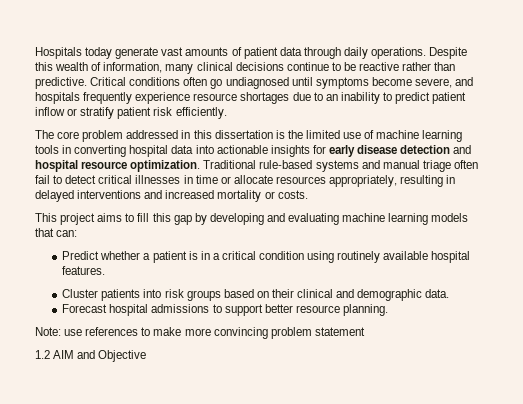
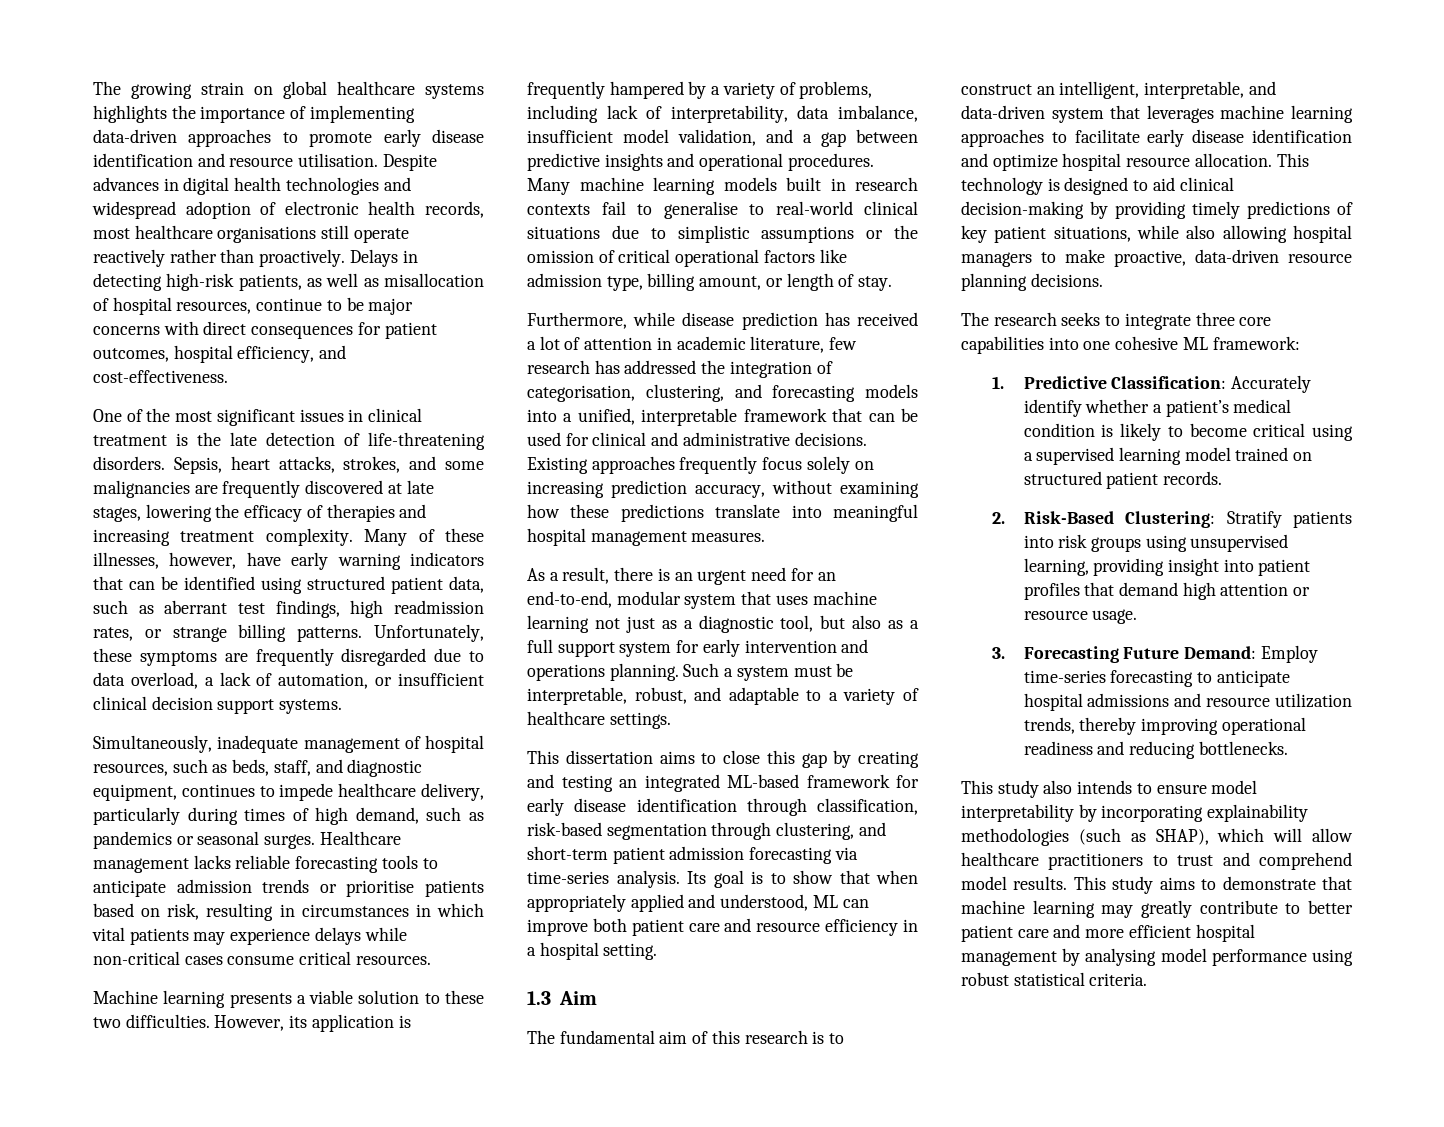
- Hospitals today generate vast amounts of patient data through daily operations. Despite this wealth of information, many clinical decisions continue to be reactive rather than predictive. Critical conditions often go undiagnosed until symptoms become severe, and hospitals frequently experience resource shortages due to an inability to predict patient inflow or stratify patient risk efficiently.
- The core problem addressed in this dissertation is the limited use of machine learning tools in converting hospital data into actionable insights for early disease detection and hospital resource optimization. Traditional rule-based systems and manual triage often fail to detect critical illnesses in time or allocate resources appropriately, resulting in delayed interventions and increased mortality or costs.
- This project aims to fill this gap by developing and evaluating machine learning models that can:
- Predict whether a patient is in a critical condition using routinely available hospital features.
- Cluster patients into risk groups based on their clinical and demographic data.
- Forecast hospital admissions to support better resource planning.
- Note: use references to make more convincing problem statement
- 1.2 AIM and Objective
+ The growing strain on global healthcare systems highlights the importance of implementing data-driven approaches to promote early disease identification and resource utilisation. Despite advances in digital health technologies and widespread adoption of electronic health records, most healthcare organisations still operate reactively rather than proactively. Delays in detecting high-risk patients, as well as misallocation of hospital resources, continue to be major concerns with direct consequences for patient outcomes, hospital efficiency, and cost-effectiveness.
+ One of the most significant issues in clinical treatment is the late detection of life-threatening disorders. Sepsis, heart attacks, strokes, and some malignancies are frequently discovered at late stages, lowering the efficacy of therapies and increasing treatment complexity. Many of these illnesses, however, have early warning indicators that can be identified using structured patient data, such as aberrant test findings, high readmission rates, or strange billing patterns. Unfortunately, these symptoms are frequently disregarded due to data overload, a lack of automation, or insufficient clinical decision support systems.
+ Simultaneously, inadequate management of hospital resources, such as beds, staff, and diagnostic equipment, continues to impede healthcare delivery, particularly during times of high demand, such as pandemics or seasonal surges. Healthcare management lacks reliable forecasting tools to anticipate admission trends or prioritise patients based on risk, resulting in circumstances in which vital patients may experience delays while non-critical cases consume critical resources.
+ Machine learning presents a viable solution to these two difficulties. However, its application is frequently hampered by a variety of problems, including lack of interpretability, data imbalance, insufficient model validation, and a gap between predictive insights and operational procedures. Many machine learning models built in research contexts fail to generalise to real-world clinical situations due to simplistic assumptions or the omission of critical operational factors like admission type, billing amount, or length of stay.
+ Furthermore, while disease prediction has received a lot of attention in academic literature, few research has addressed the integration of categorisation, clustering, and forecasting models into a unified, interpretable framework that can be used for clinical and administrative decisions. Existing approaches frequently focus solely on increasing prediction accuracy, without examining how these predictions translate into meaningful hospital management measures.
+ As a result, there is an urgent need for an end-to-end, modular system that uses machine learning not just as a diagnostic tool, but also as a full support system for early intervention and operations planning. Such a system must be interpretable, robust, and adaptable to a variety of healthcare settings.
+ This dissertation aims to close this gap by creating and testing an integrated ML-based framework for early disease identification through classification, risk-based segmentation through clustering, and short-term patient admission forecasting via time-series analysis. Its goal is to show that when appropriately applied and understood, ML can improve both patient care and resource efficiency in a hospital setting.
+ 1.3 Aim
+ The fundamental aim of this research is to construct an intelligent, interpretable, and data-driven system that leverages machine learning approaches to facilitate early disease identification and optimize hospital resource allocation. This technology is designed to aid clinical decision-making by providing timely predictions of key patient situations, while also allowing hospital managers to make proactive, data-driven resource planning decisions.
+ The research seeks to integrate three core capabilities into one cohesive ML framework:
+ 1. Predictive Classification: Accurately identify whether a patient’s medical condition is likely to become critical using a supervised learning model trained on structured patient records.
+ 2. Risk-Based Clustering: Stratify patients into risk groups using unsupervised learning, providing insight into patient profiles that demand high attention or resource usage.
+ 3. Forecasting Future Demand: Employ time-series forecasting to anticipate hospital admissions and resource utilization trends, thereby improving operational readiness and reducing bottlenecks.
+ This study also intends to ensure model interpretability by incorporating explainability methodologies (such as SHAP), which will allow healthcare practitioners to trust and comprehend model results. This study aims to demonstrate that machine learning may greatly contribute to better patient care and more efficient hospital management by analysing model performance using robust statistical criteria.

